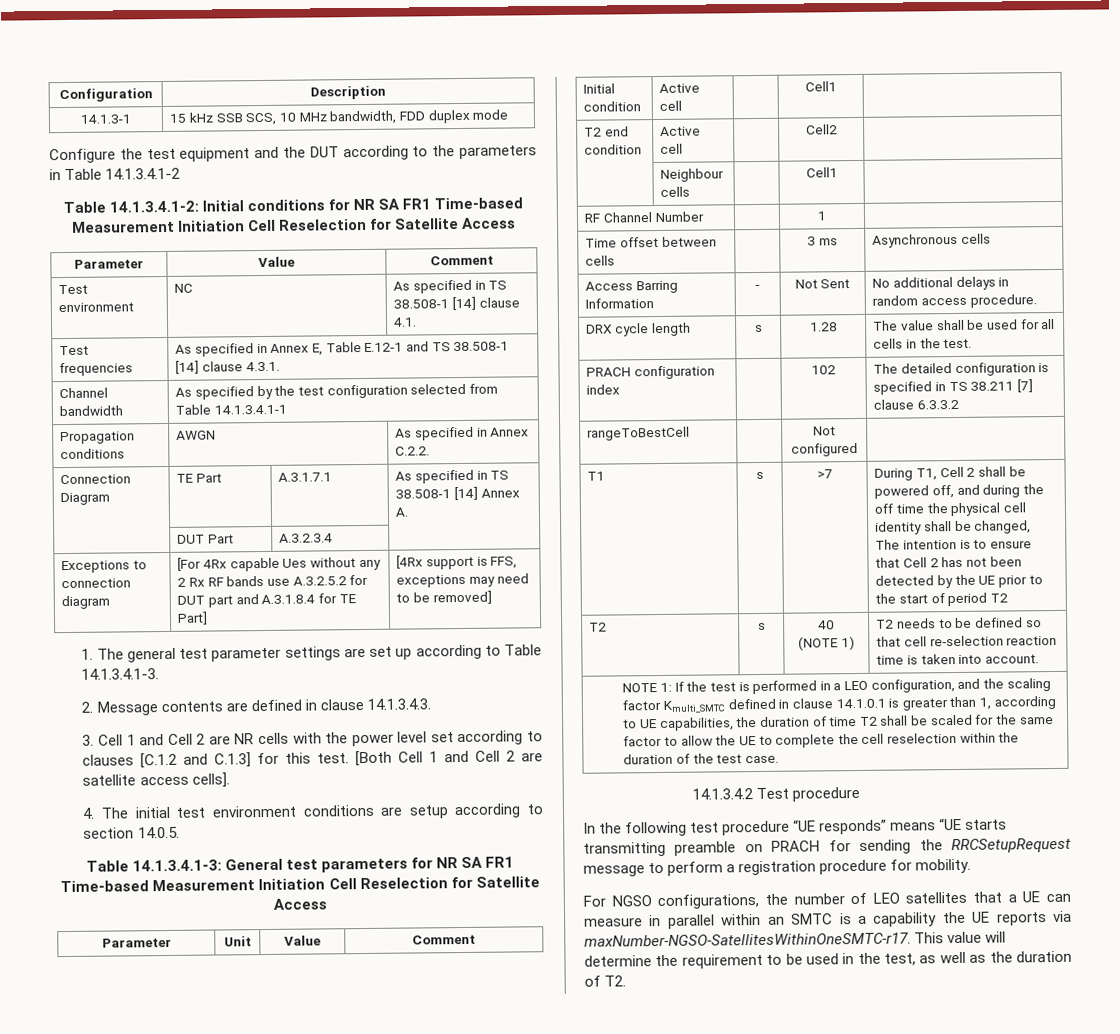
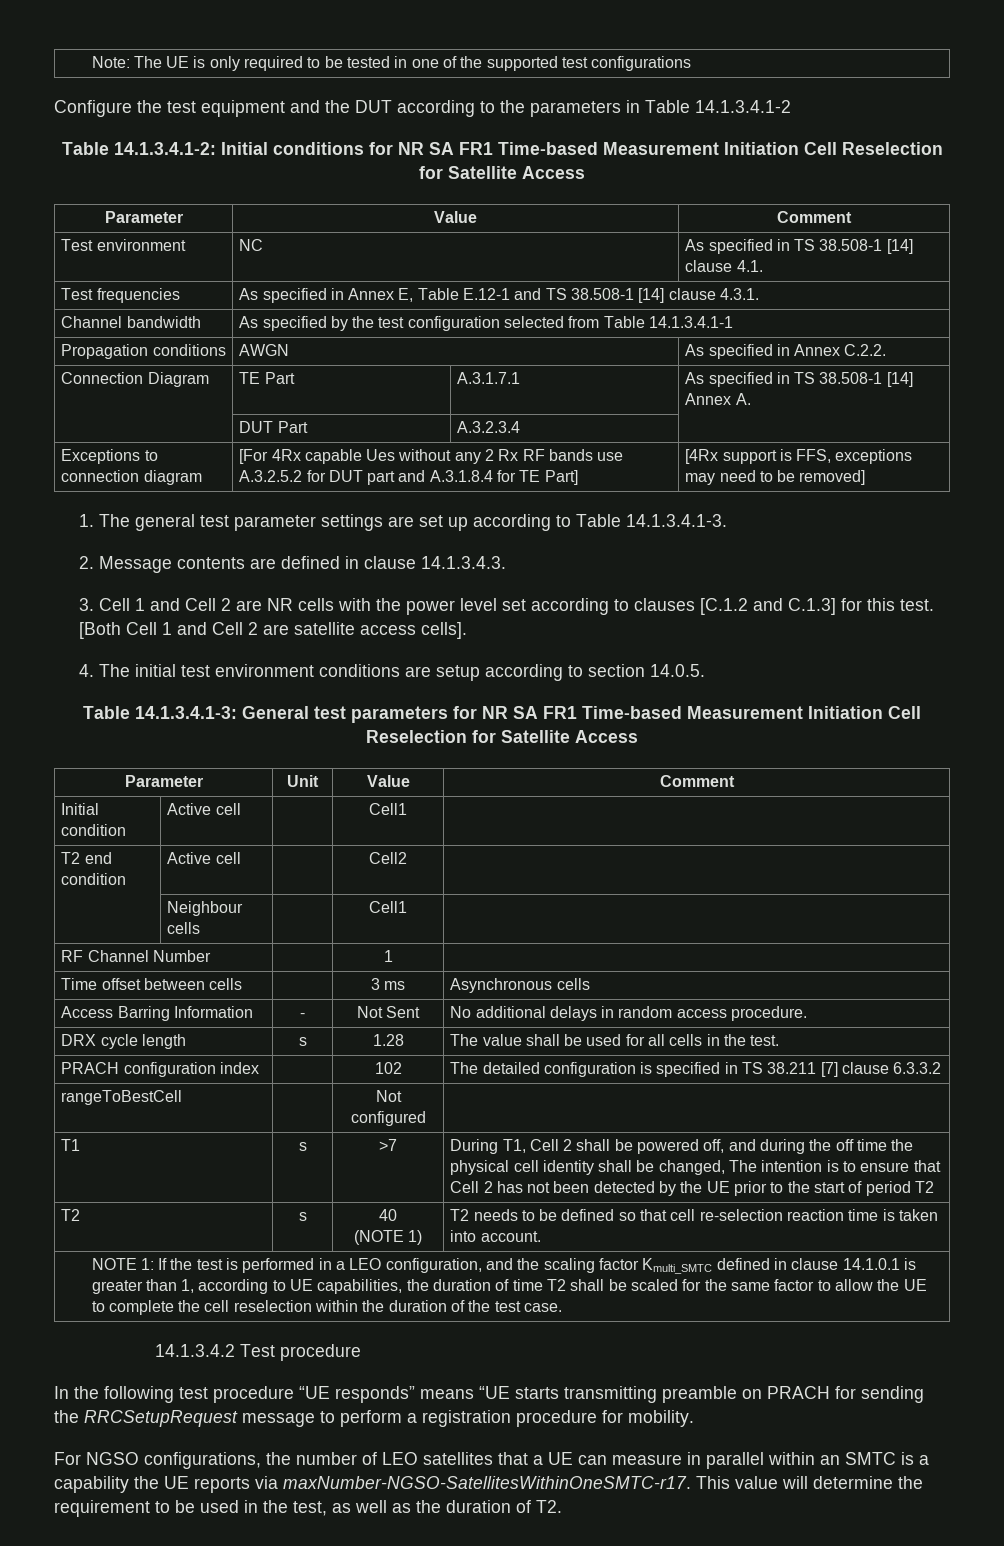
- Configuration | Description
- 14.1.3-1 | 15 kHz SSB SCS, 10 MHz bandwidth, FDD duplex mode
+ Note: The UE is only required to be tested in one of the supported test configurations

